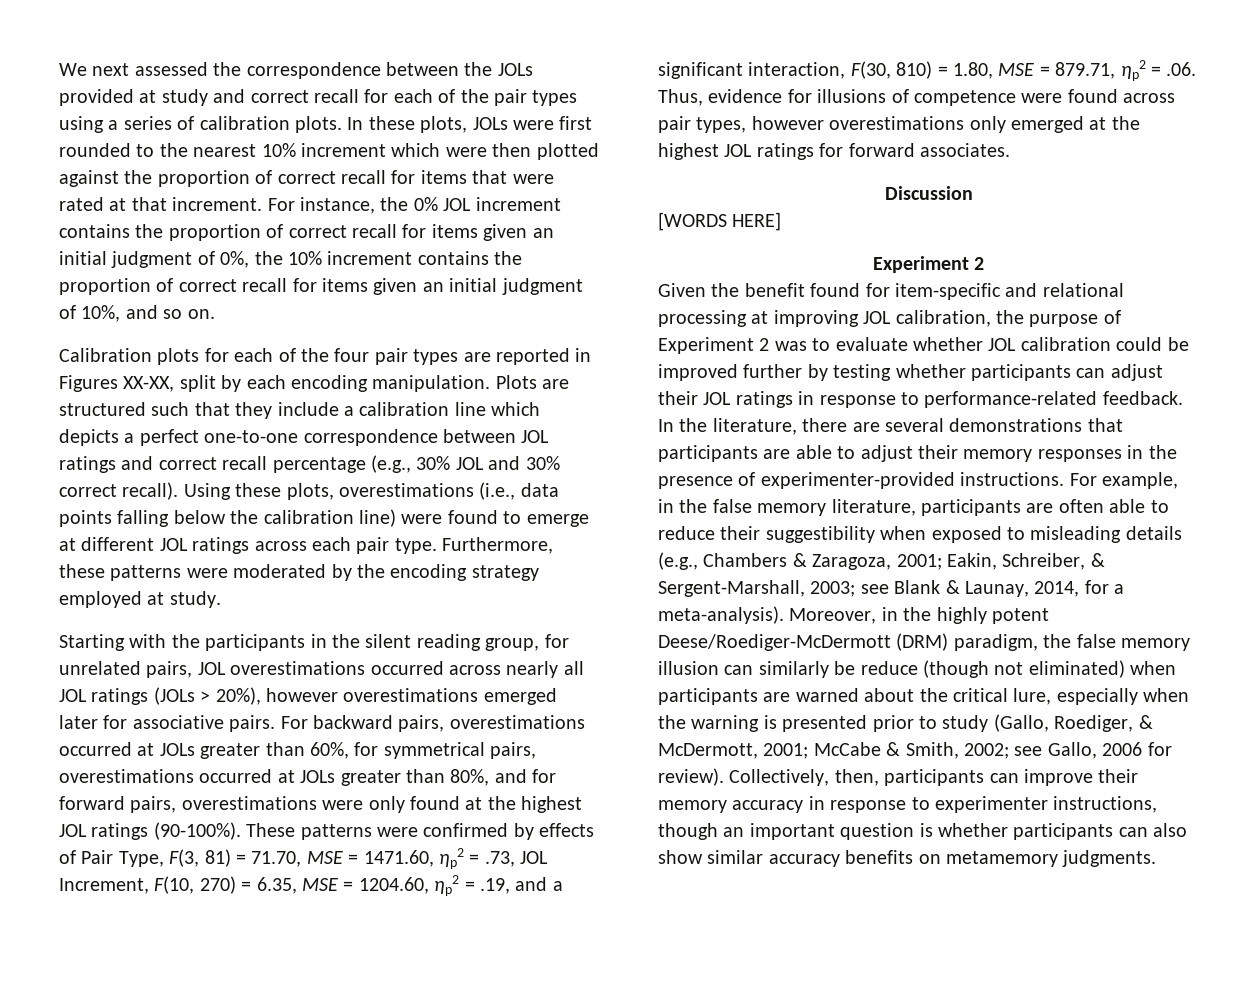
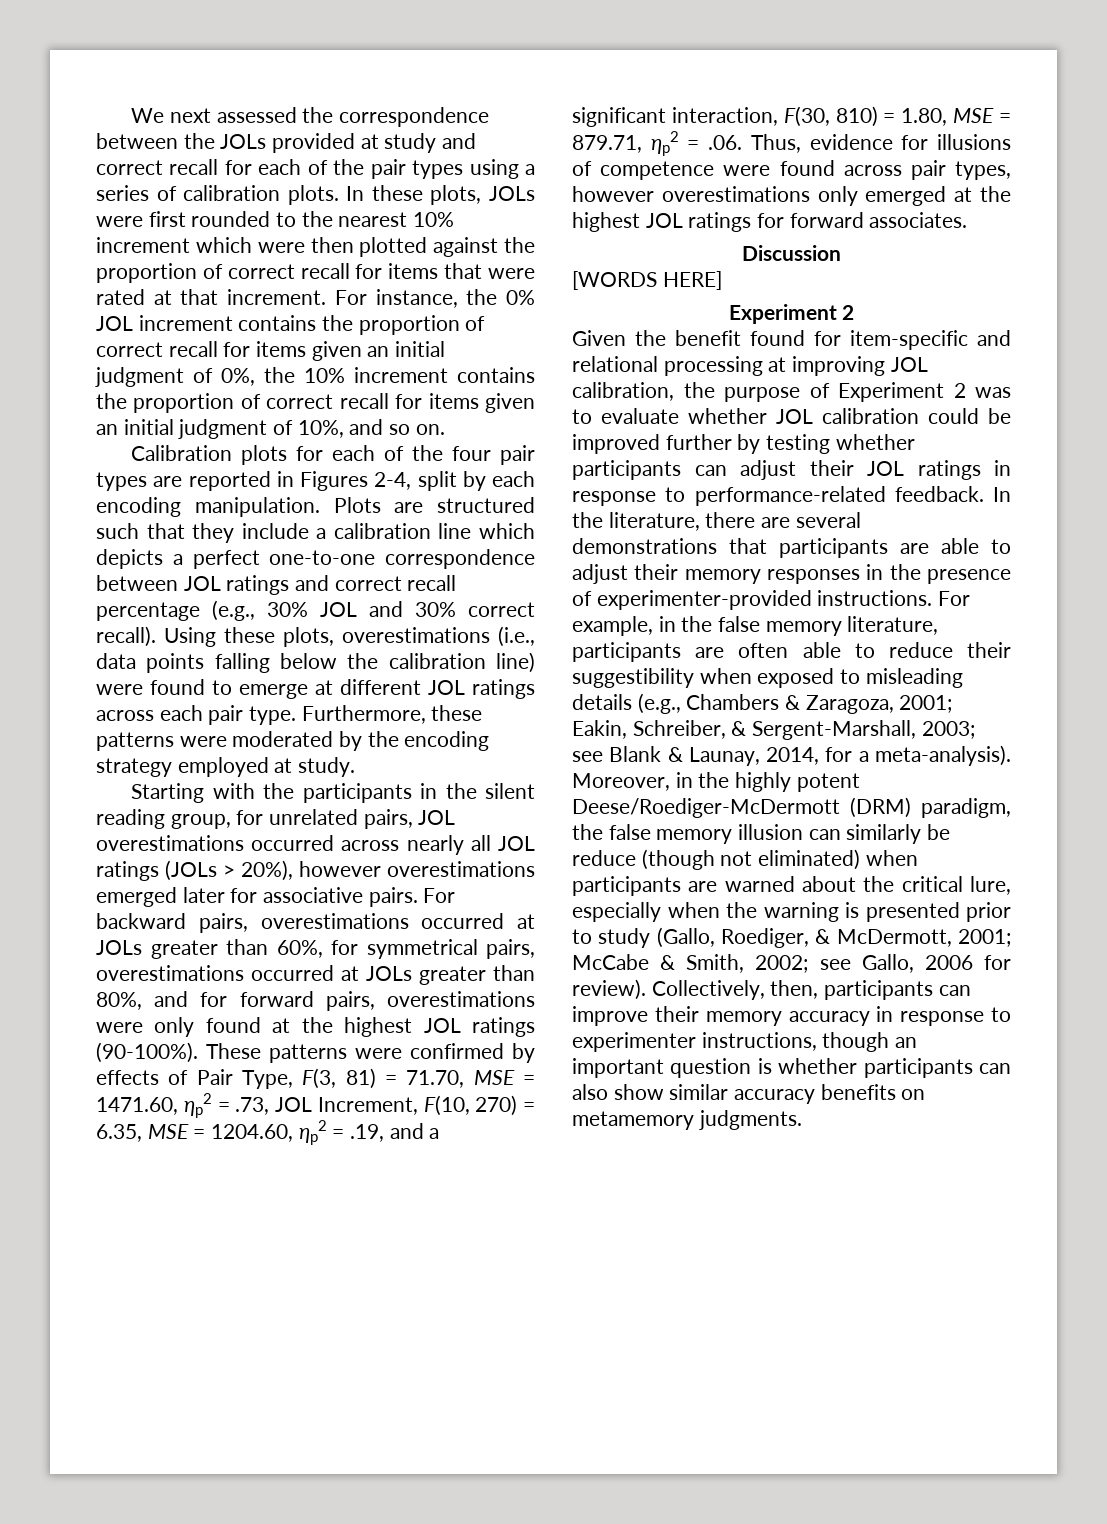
- Calibration plots for each of the four pair types are reported in Figures XX-XX, split by each encoding manipulation.
+ Calibration plots for each of the four pair types are reported in Figures 2-4, split by each encoding manipulation.

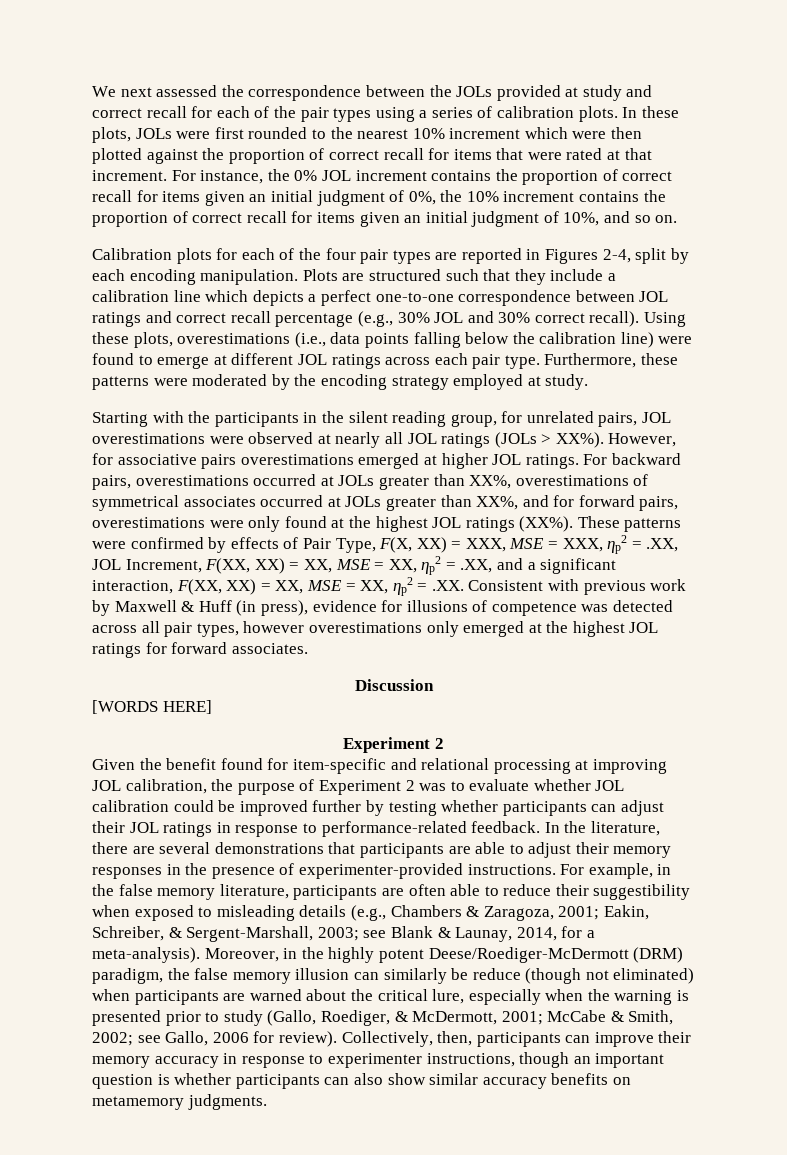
- Starting with the participants in the silent reading group, for unrelated pairs, JOL overestimations occurred across nearly all JOL ratings (JOLs > 20%), however overestimations emerged later for associative pairs.
+ Starting with the participants in the silent reading group, for unrelated pairs, JOL overestimations were observed at nearly all JOL ratings (JOLs > XX%). However, for associative pairs overestimations emerged at higher JOL ratings.
- For backward pairs, overestimations occurred at JOLs greater than 60%, for symmetrical pairs, overestimations occurred at JOLs greater than 80%, and for forward pairs, overestimations were only found at the highest JOL ratings (90-100%).
+ For backward pairs, overestimations occurred at JOLs greater than XX%, overestimations of symmetrical associates occurred at JOLs greater than XX%, and for forward pairs, overestimations were only found at the highest JOL ratings (XX%).
- These patterns were confirmed by effects of Pair Type, F(3, 81) = 71.70, MSE = 1471.60, ηp2 = .73, JOL Increment, F(10, 270) = 6.35, MSE = 1204.60, ηp2 = .19, and a significant interaction, F(30, 810) = 1.80, MSE = 879.71, ηp2 = .06. Thus, evidence for illusions of competence were found across pair types, however overestimations only emerged at the highest JOL ratings for forward associates.
+ These patterns were confirmed by effects of Pair Type, F(X, XX) = XXX, MSE = XXX, ηp2 = .XX, JOL Increment, F(XX, XX) = XX, MSE = XX, ηp2 = .XX, and a significant interaction, F(XX, XX) = XX, MSE = XX, ηp2 = .XX. Consistent with previous work by Maxwell & Huff (in press), evidence for illusions of competence was detected across all pair types, however overestimations only emerged at the highest JOL ratings for forward associates.

